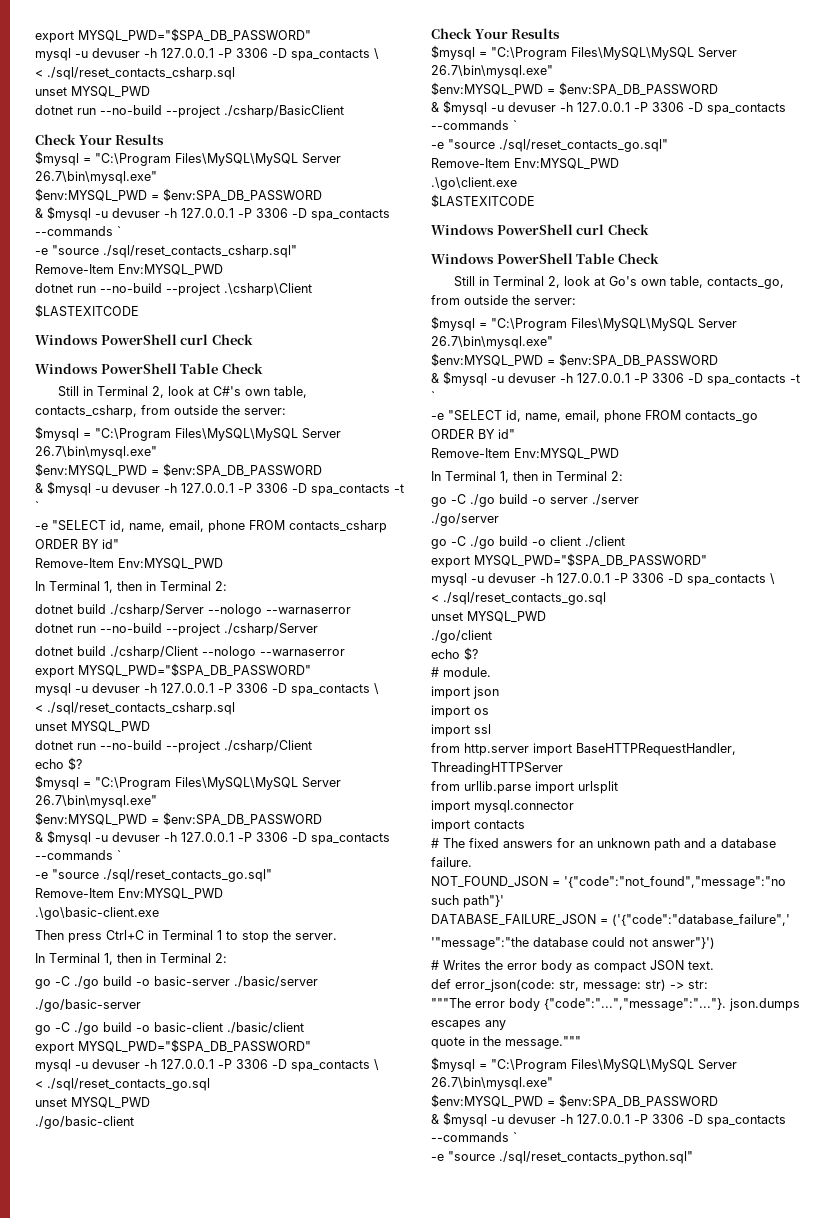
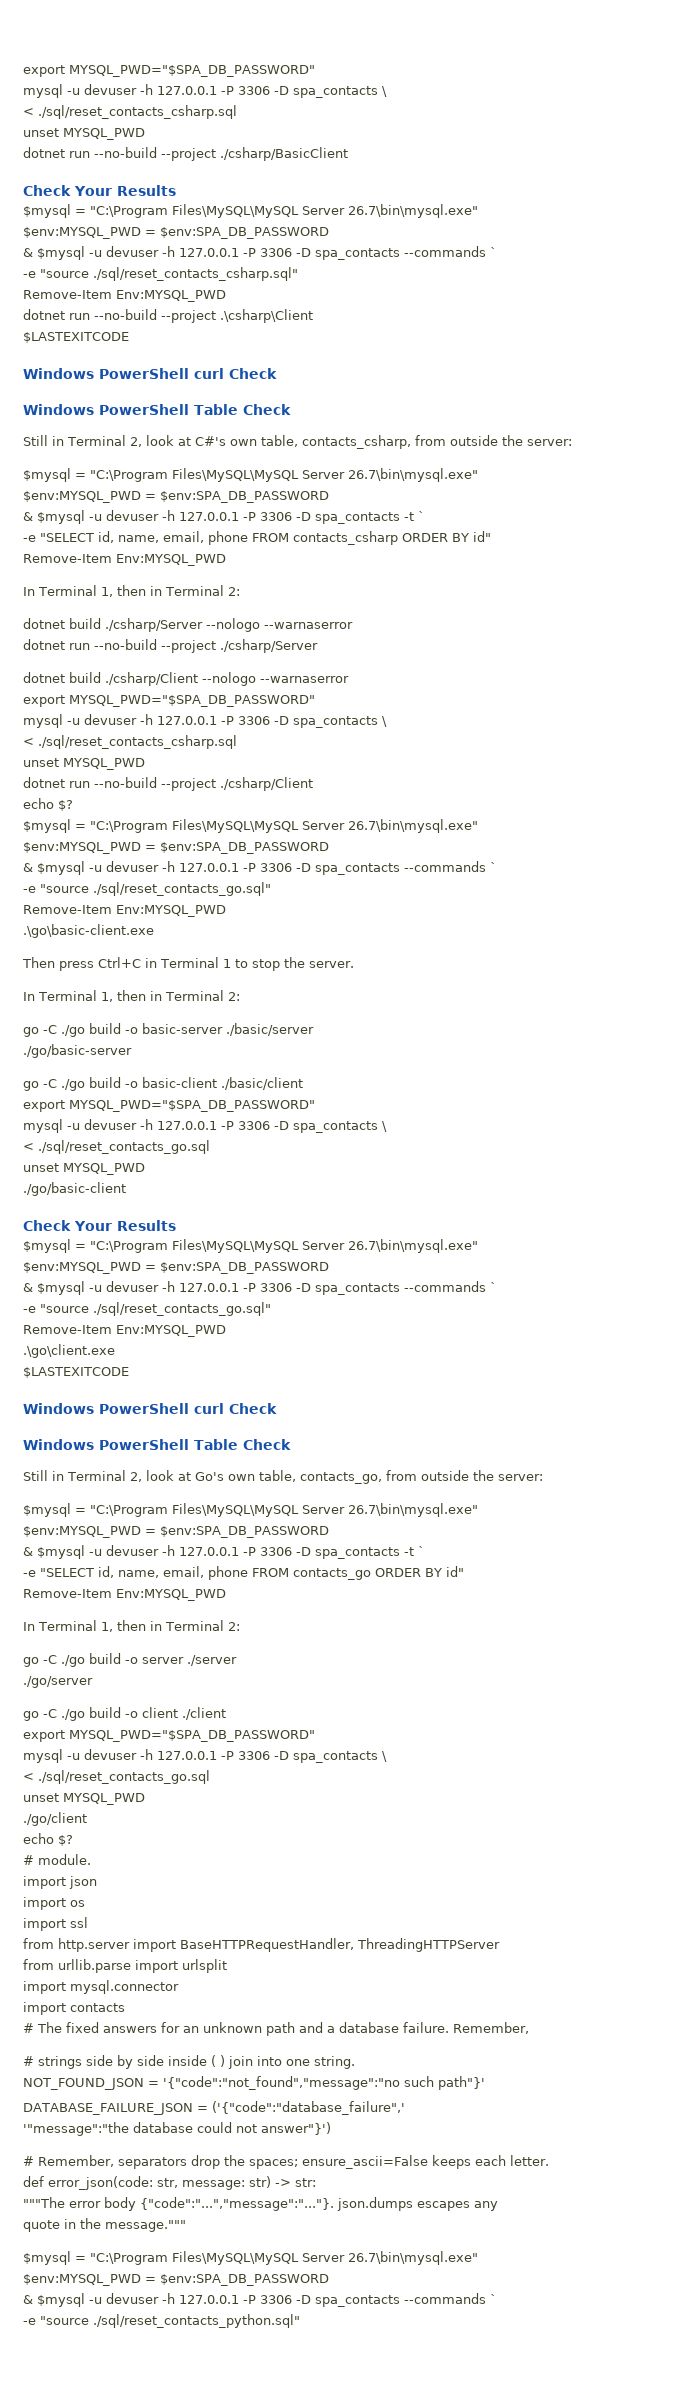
- # The fixed answers for an unknown path and a database failure.
+ # The fixed answers for an unknown path and a database failure. Remember,
+ # strings side by side inside ( ) join into one string.
- # Writes the error body as compact JSON text.
+ # Remember, separators drop the spaces; ensure_ascii=False keeps each letter.

